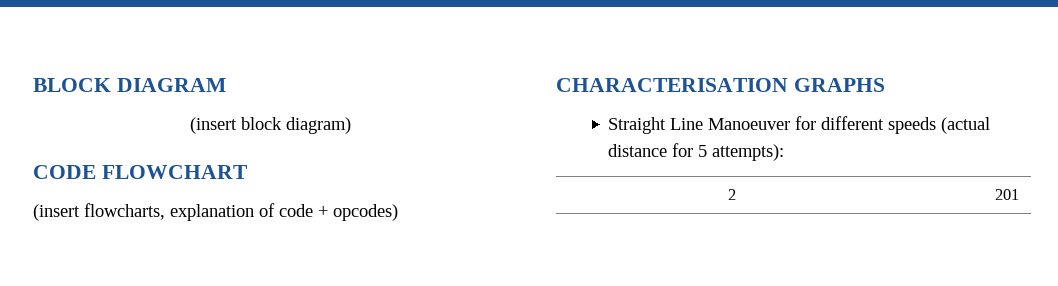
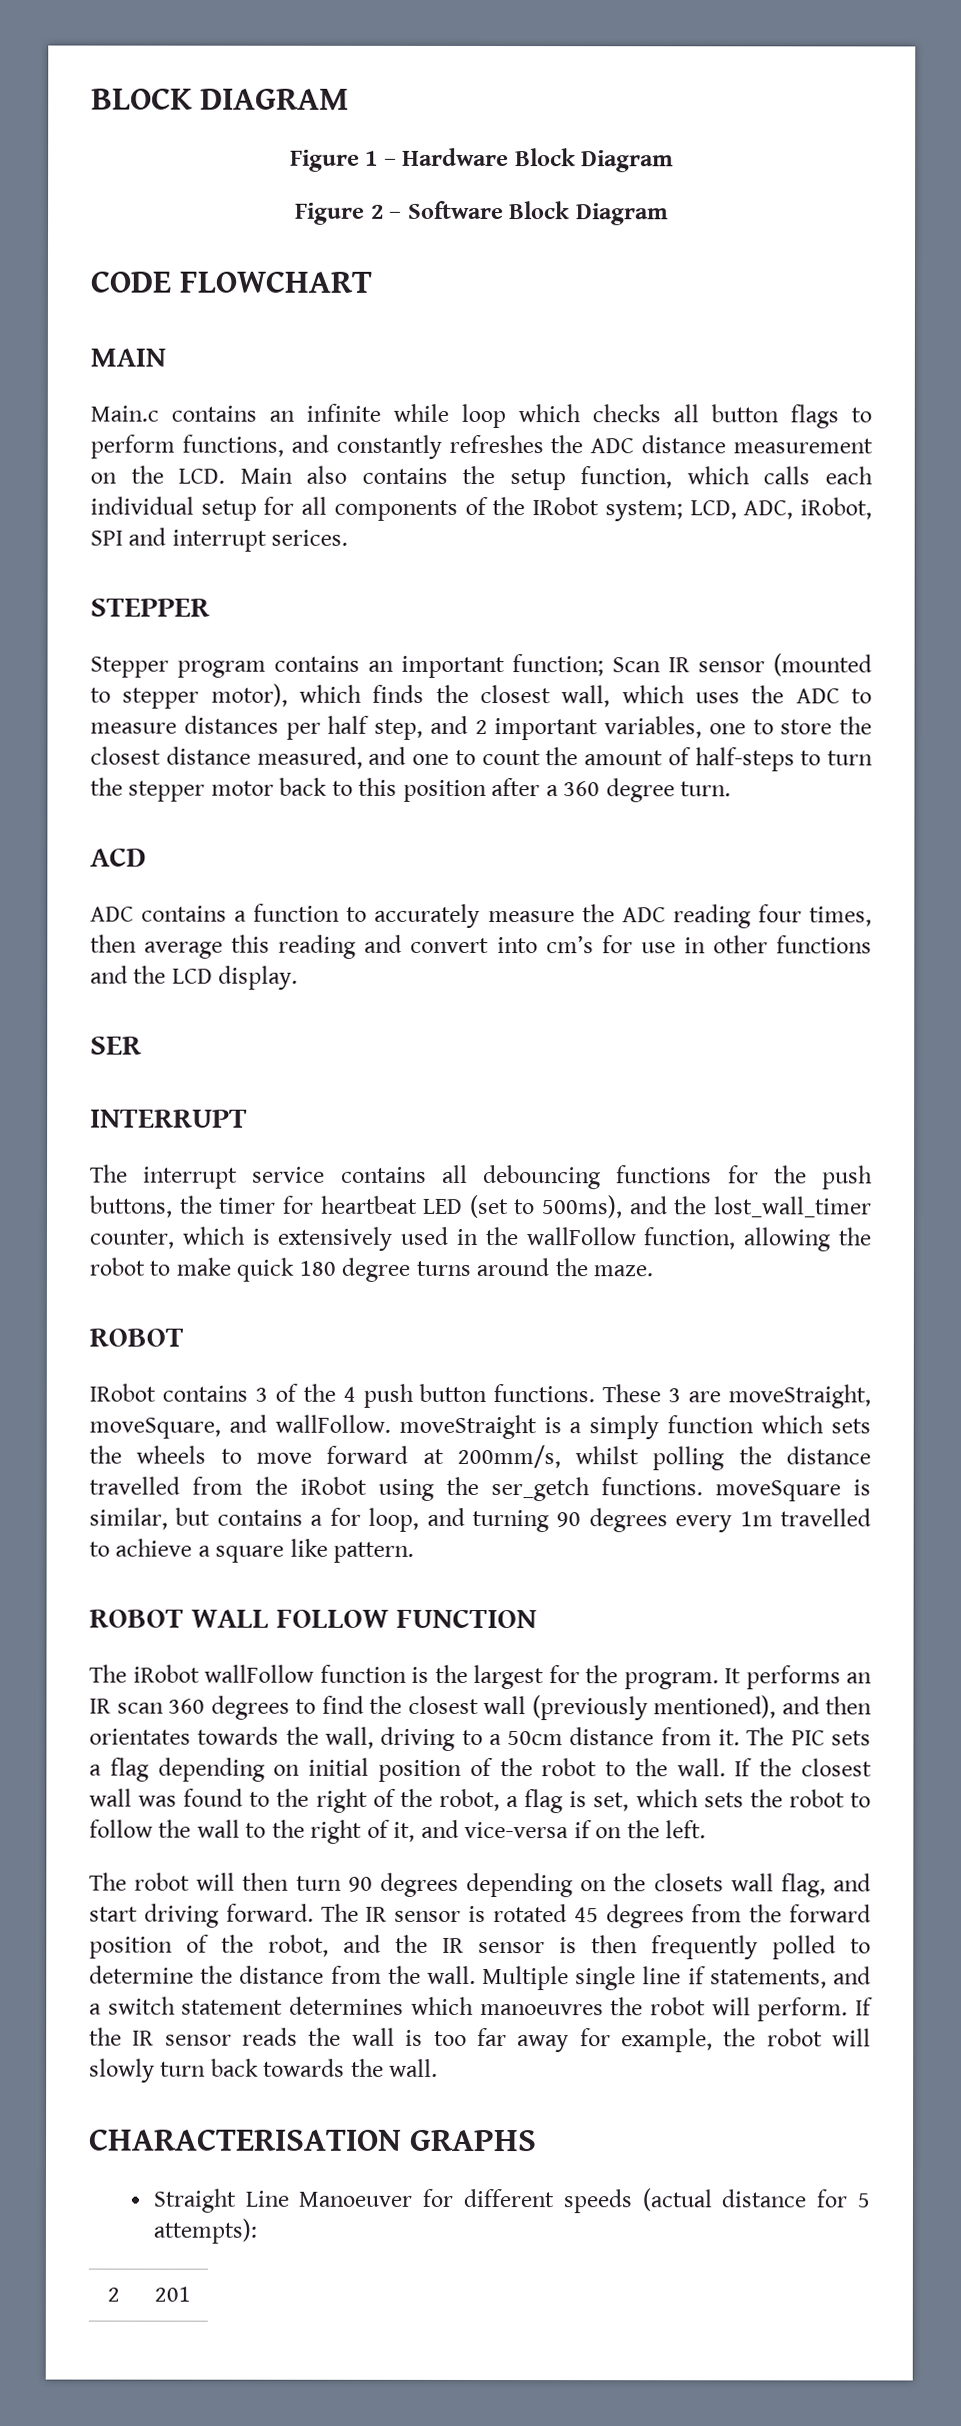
- (insert block diagram)
+ Figure 1 – Hardware Block Diagram
+ Figure 2 – Software Block Diagram
  CODE FLOWCHART
- (insert flowcharts, explanation of code + opcodes)
+ MAIN
+ Main.c contains an infinite while loop which checks all button flags to perform functions, and constantly refreshes the ADC distance measurement on the LCD. Main also contains the setup function, which calls each individual setup for all components of the IRobot system; LCD, ADC, iRobot, SPI and interrupt serices.
+ STEPPER
+ Stepper program contains an important function; Scan IR sensor (mounted to stepper motor), which finds the closest wall, which uses the ADC to measure distances per half step, and 2 important variables, one to store the closest distance measured, and one to count the amount of half-steps to turn the stepper motor back to this position after a 360 degree turn.
+ ACD
+ ADC contains a function to accurately measure the ADC reading four times, then average this reading and convert into cm’s for use in other functions and the LCD display.
+ SER
+ INTERRUPT
+ The interrupt service contains all debouncing functions for the push buttons, the timer for heartbeat LED (set to 500ms), and the lost_wall_timer counter, which is extensively used in the wallFollow function, allowing the robot to make quick 180 degree turns around the maze.
+ ROBOT
+ IRobot contains 3 of the 4 push button functions. These 3 are moveStraight, moveSquare, and wallFollow. moveStraight is a simply function which sets the wheels to move forward at 200mm/s, whilst polling the distance travelled from the iRobot using the ser_getch functions. moveSquare is similar, but contains a for loop, and turning 90 degrees every 1m travelled to achieve a square like pattern.
+ ROBOT WALL FOLLOW FUNCTION
+ The iRobot wallFollow function is the largest for the program. It performs an IR scan 360 degrees to find the closest wall (previously mentioned), and then orientates towards the wall, driving to a 50cm distance from it. The PIC sets a flag depending on initial position of the robot to the wall. If the closest wall was found to the right of the robot, a flag is set, which sets the robot to follow the wall to the right of it, and vice-versa if on the left.
+ The robot will then turn 90 degrees depending on the closets wall flag, and start driving forward. The IR sensor is rotated 45 degrees from the forward position of the robot, and the IR sensor is then frequently polled to determine the distance from the wall. Multiple single line if statements, and a switch statement determines which manoeuvres the robot will perform. If the IR sensor reads the wall is too far away for example, the robot will slowly turn back towards the wall.

